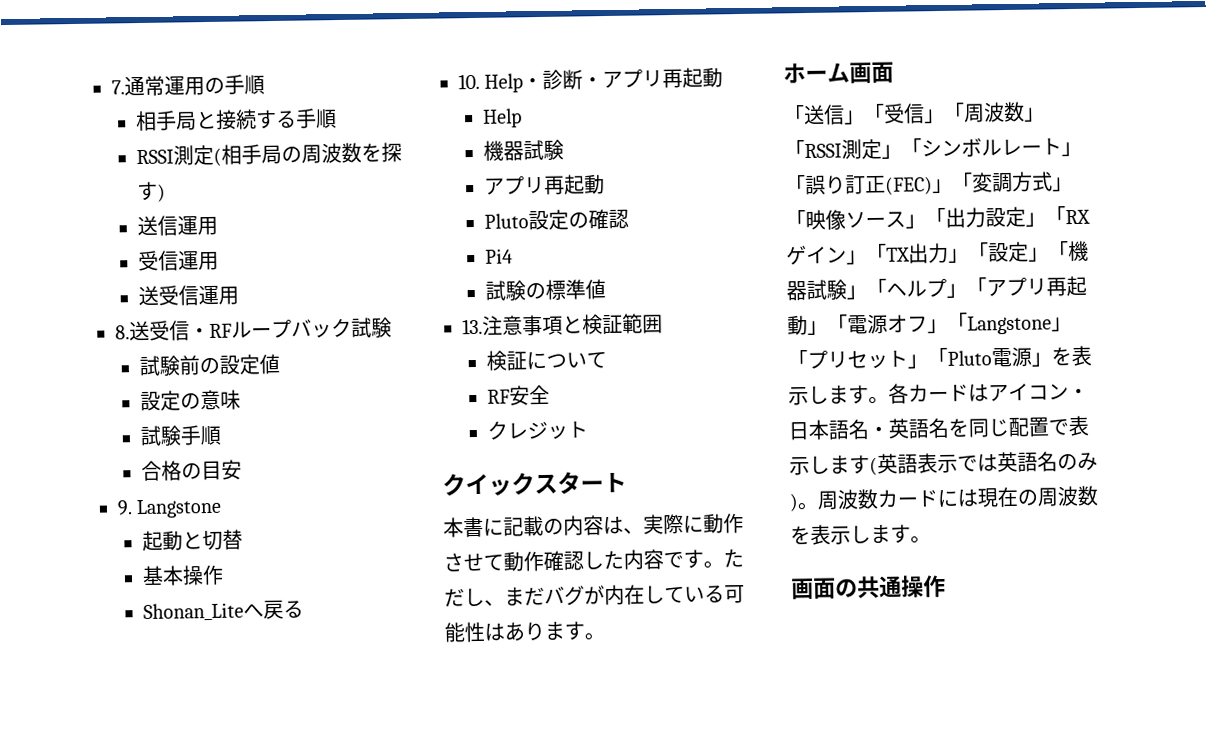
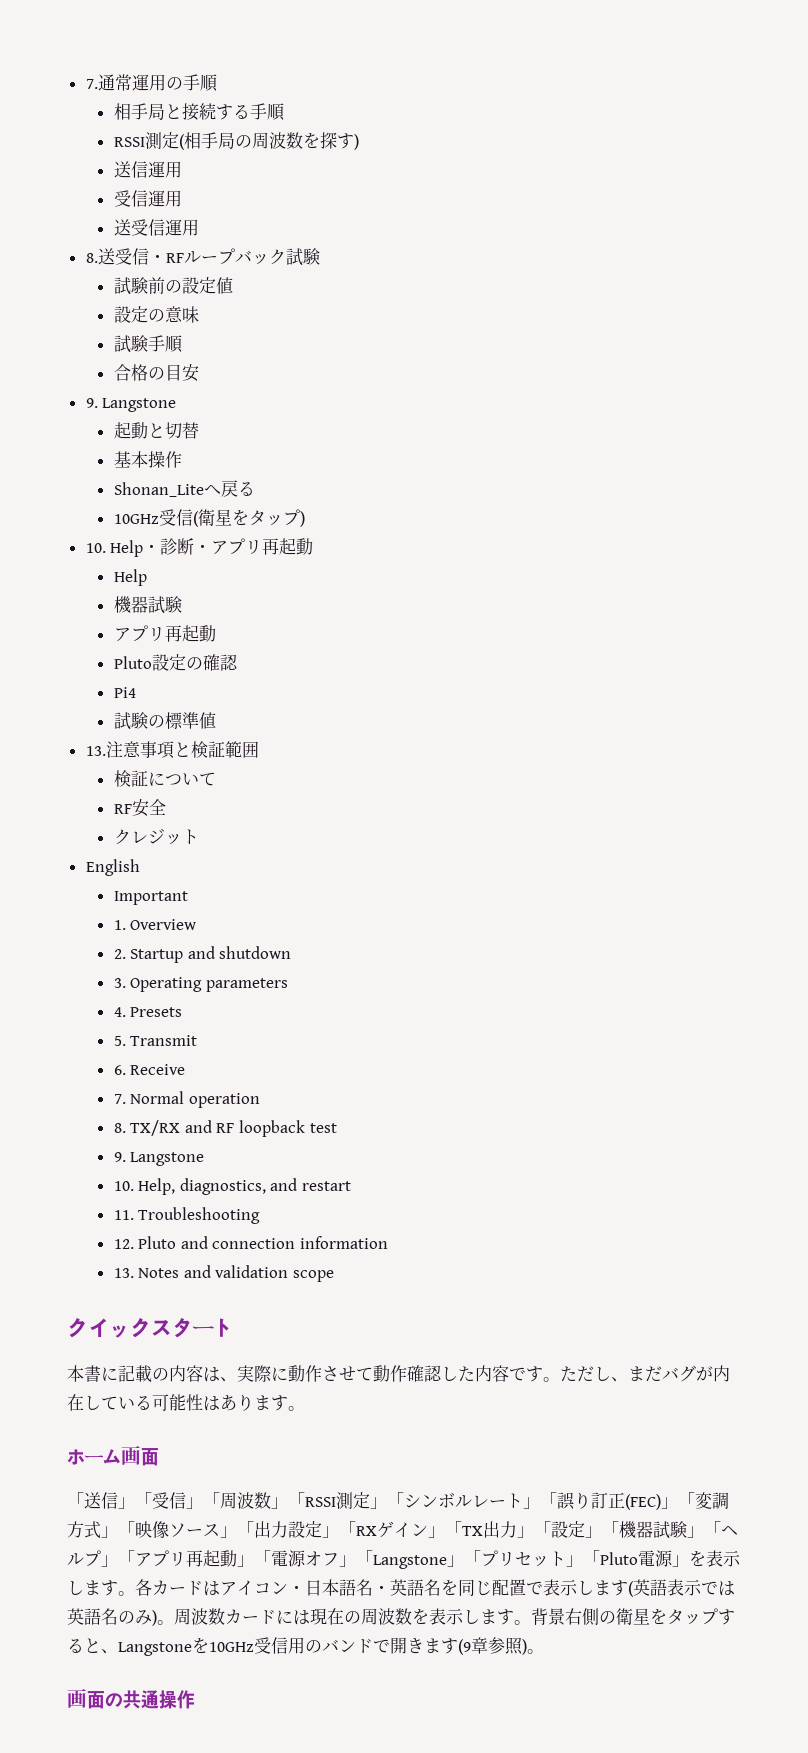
+ 10GHz受信(衛星をタップ)
+ English
+ Important
+ 1. Overview
+ 2. Startup and shutdown
+ 3. Operating parameters
+ 4. Presets
+ 5. Transmit
+ 6. Receive
+ 7. Normal operation
+ 8. TX/RX and RF loopback test
+ 9. Langstone
+ 10. Help, diagnostics, and restart
+ 11. Troubleshooting
+ 12. Pluto and connection information
+ 13. Notes and validation scope
+ 背景右側の衛星をタップすると、Langstoneを10GHz受信用のバンドで開きます(9章参照)。

